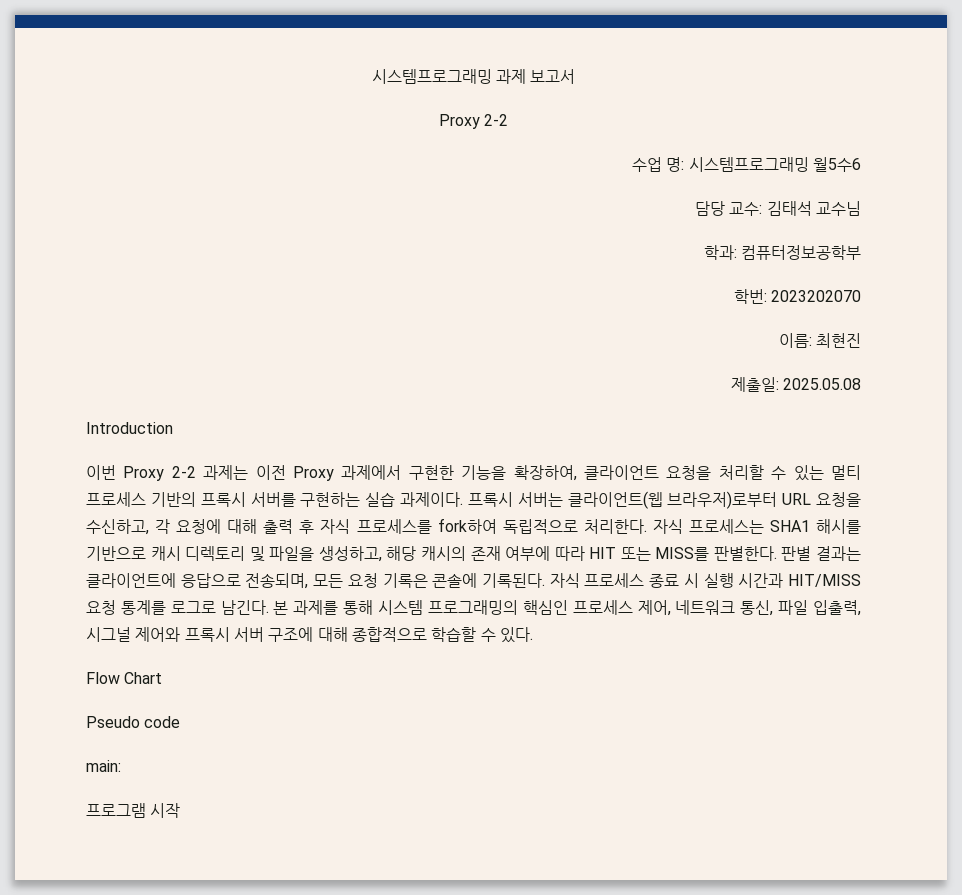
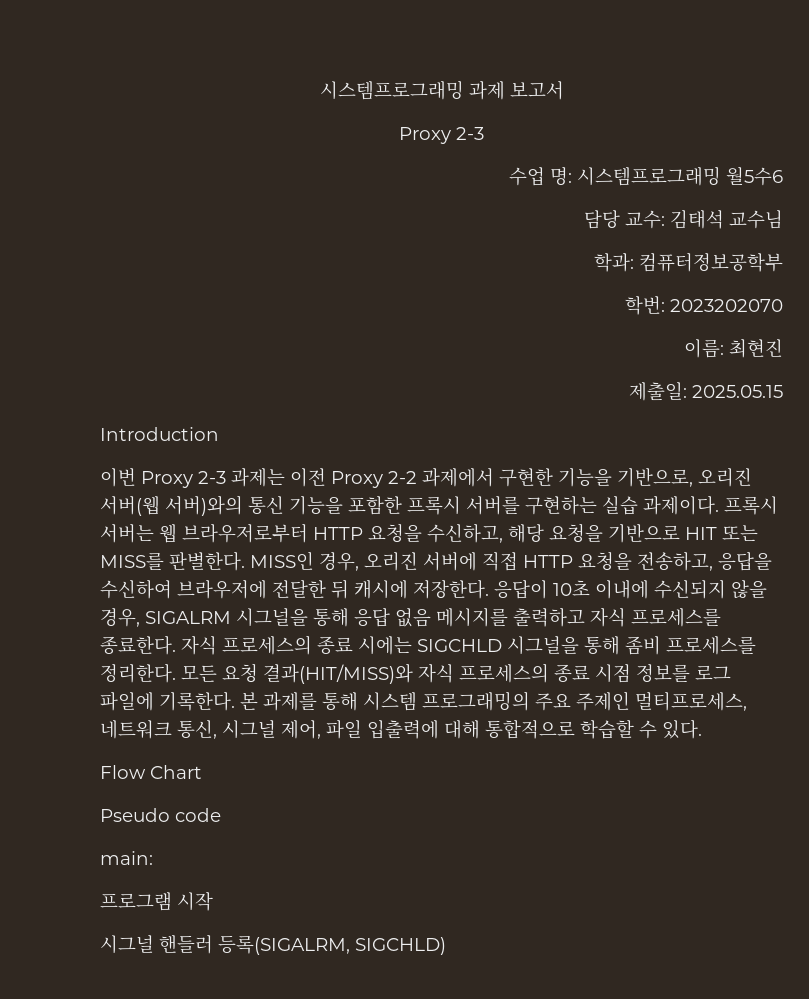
  시스템프로그래밍 과제 보고서
- Proxy 2-2
+ Proxy 2-3
- 제출일: 2025.05.08
+ 제출일: 2025.05.15
- 이번 Proxy 2-2 과제는 이전 Proxy 과제에서 구현한 기능을 확장하여, 클라이언트 요청을 처리할 수 있는 멀티 프로세스 기반의 프록시 서버를 구현하는 실습 과제이다.
+ 이번 Proxy 2-3 과제는 이전 Proxy 2-2 과제에서 구현한 기능을 기반으로, 오리진 서버(웹 서버)와의 통신 기능을 포함한 프록시 서버를 구현하는 실습 과제이다.
- 프록시 서버는 클라이언트(웹 브라우저)로부터 URL 요청을 수신하고, 각 요청에 대해 출력 후 자식 프로세스를 fork하여 독립적으로 처리한다. 자식 프로세스는 SHA1 해시를 기반으로 캐시 디렉토리 및 파일을 생성하고, 해당 캐시의 존재 여부에 따라 HIT 또는 MISS를 판별한다. 판별 결과는 클라이언트에 응답으로 전송되며, 모든 요청 기록은 콘솔에 기록된다. 자식 프로세스 종료 시 실행 시간과 HIT/MISS 요청 통계를 로그로 남긴다.
+ 프록시 서버는 웹 브라우저로부터 HTTP 요청을 수신하고, 해당 요청을 기반으로 HIT 또는 MISS를 판별한다. MISS인 경우, 오리진 서버에 직접 HTTP 요청을 전송하고, 응답을 수신하여 브라우저에 전달한 뒤 캐시에 저장한다. 응답이 10초 이내에 수신되지 않을 경우, SIGALRM 시그널을 통해 응답 없음 메시지를 출력하고 자식 프로세스를 종료한다. 자식 프로세스의 종료 시에는 SIGCHLD 시그널을 통해 좀비 프로세스를 정리한다. 모든 요청 결과(HIT/MISS)와 자식 프로세스의 종료 시점 정보를 로그 파일에 기록한다.
- 본 과제를 통해 시스템 프로그래밍의 핵심인 프로세스 제어, 네트워크 통신, 파일 입출력, 시그널 제어와 프록시 서버 구조에 대해 종합적으로 학습할 수 있다.
+ 본 과제를 통해 시스템 프로그래밍의 주요 주제인 멀티프로세스, 네트워크 통신, 시그널 제어, 파일 입출력에 대해 통합적으로 학습할 수 있다.
+ 시그널 핸들러 등록(SIGALRM, SIGCHLD)

